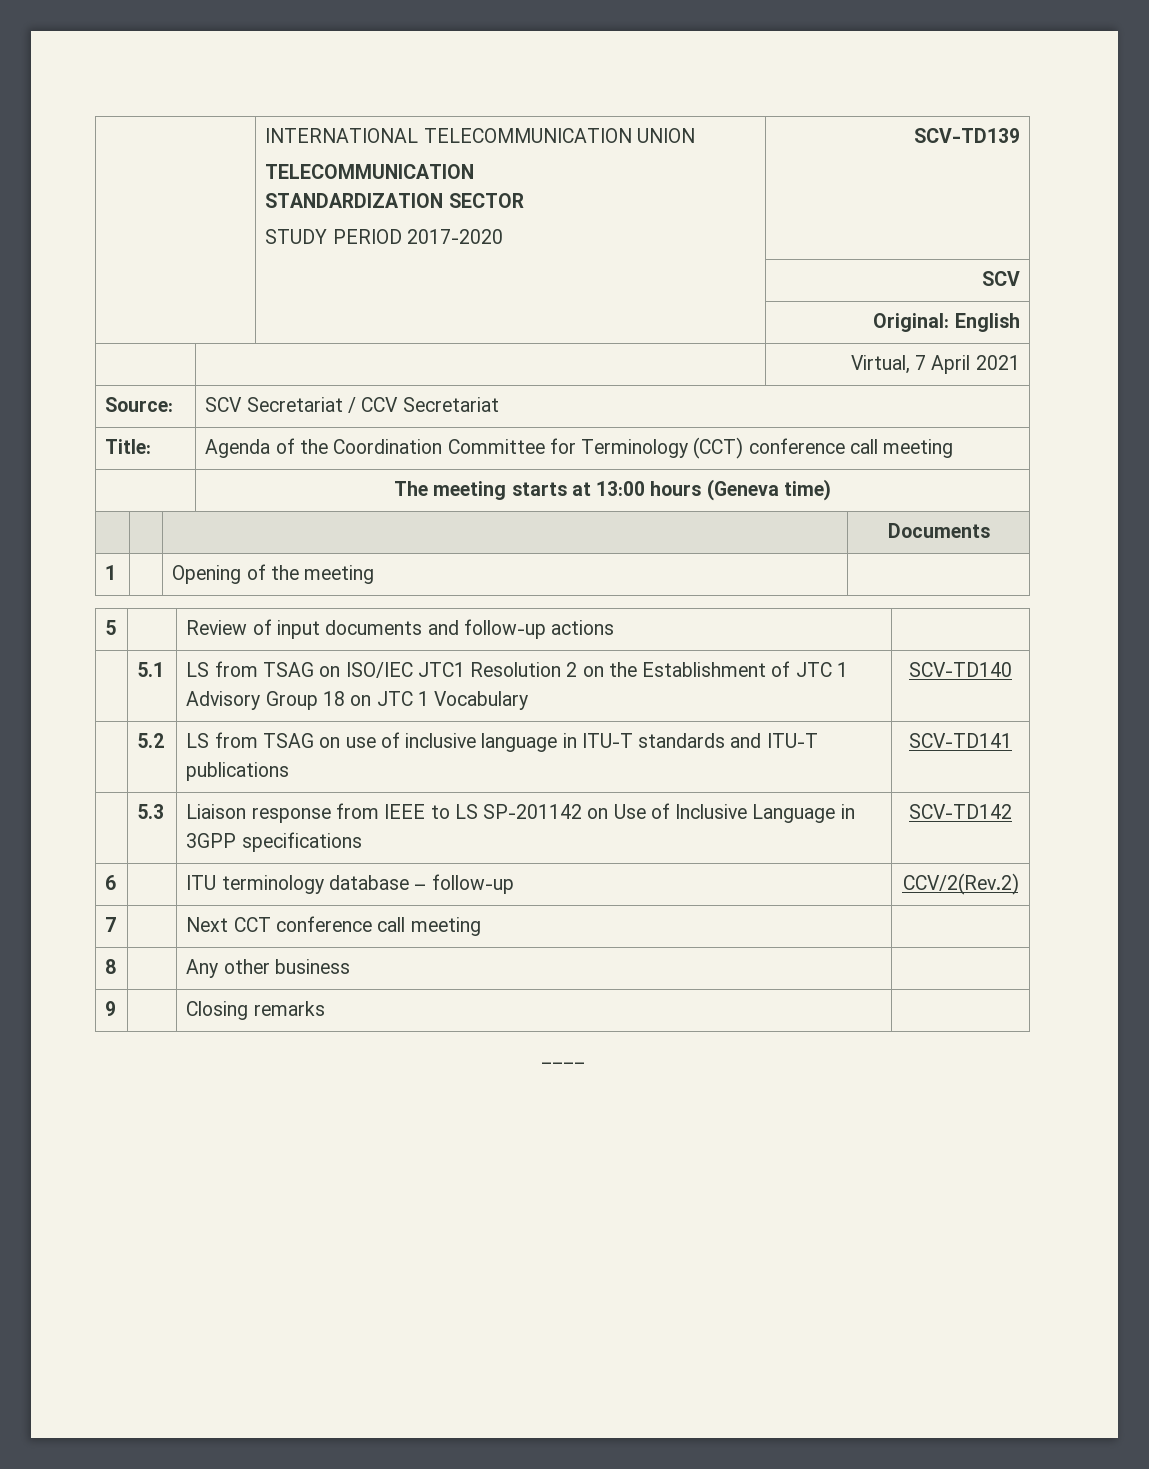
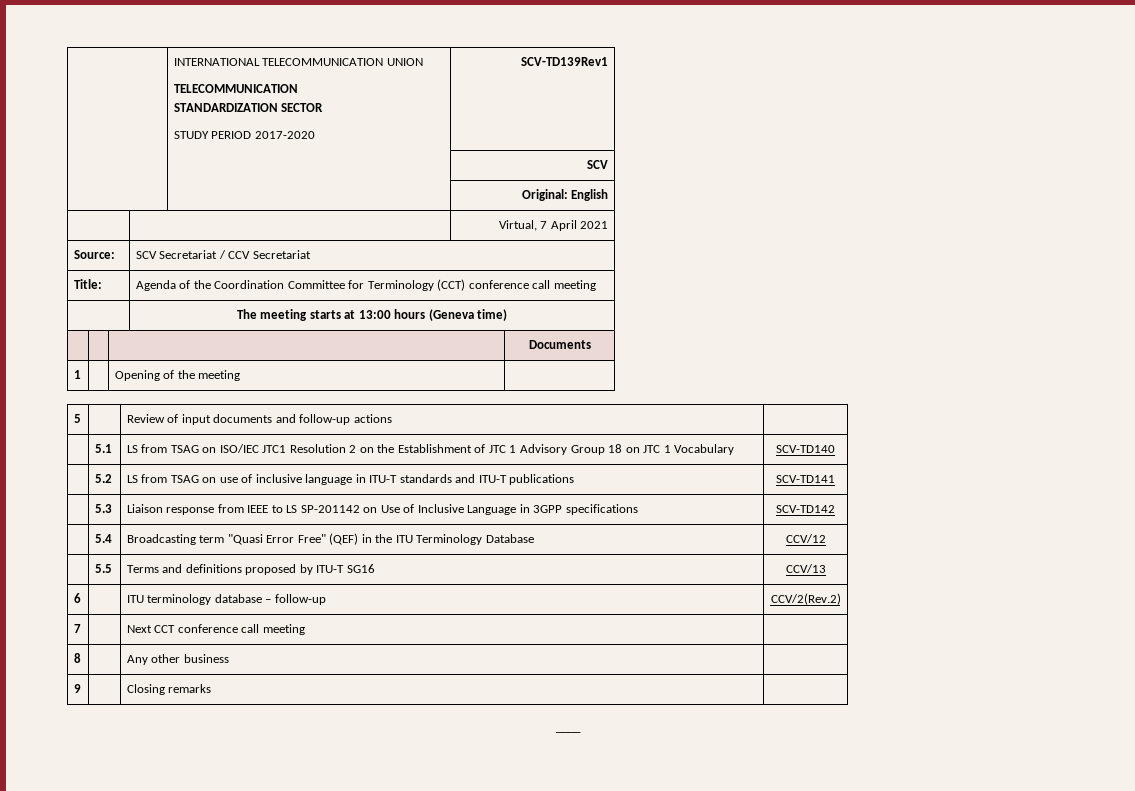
  | INTERNATIONAL TELECOMMUNICATION UNION
  TELECOMMUNICATION
  STANDARDIZATION SECTOR
- STUDY PERIOD 2017-2020 | SCV-TD139
+ STUDY PERIOD 2017-2020 | SCV-TD139Rev1
+ | 5.4 | Broadcasting term "Quasi Error Free" (QEF) in the ITU Terminology Database | CCV/12
+ | 5.5 | Terms and definitions proposed by ITU-T SG16 | CCV/13

